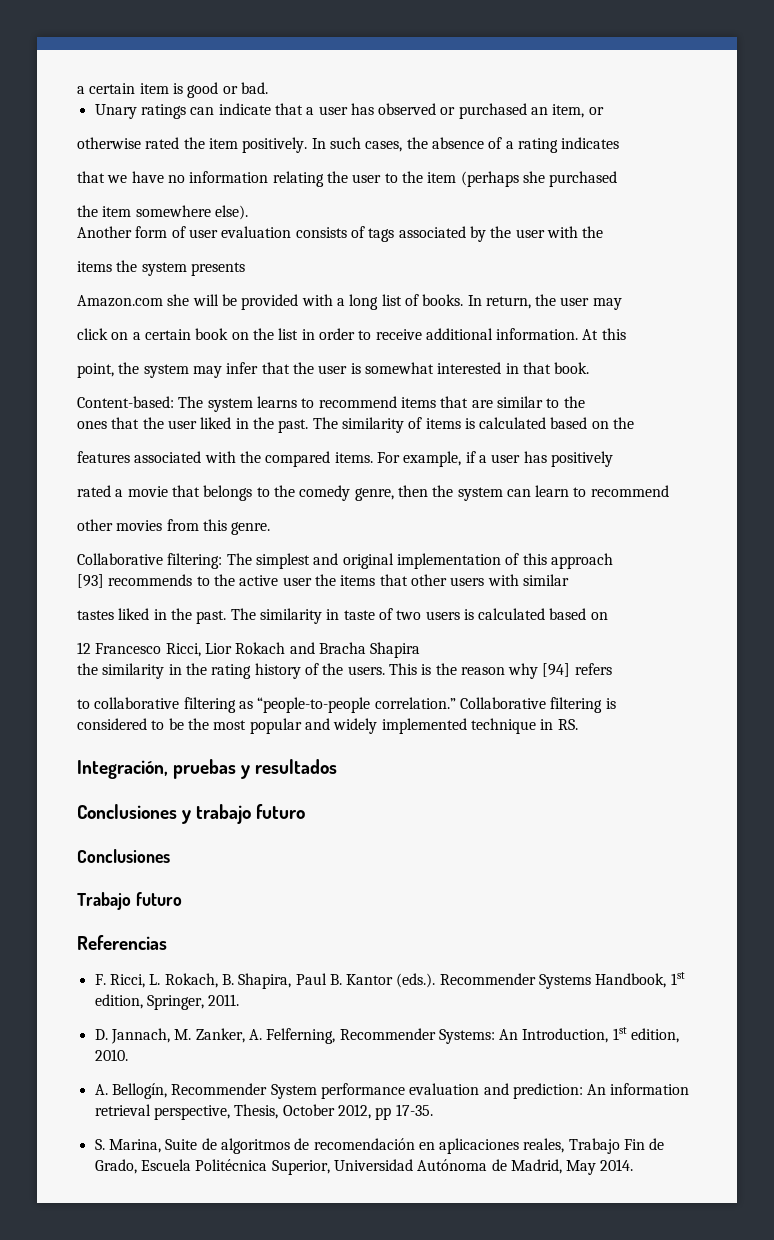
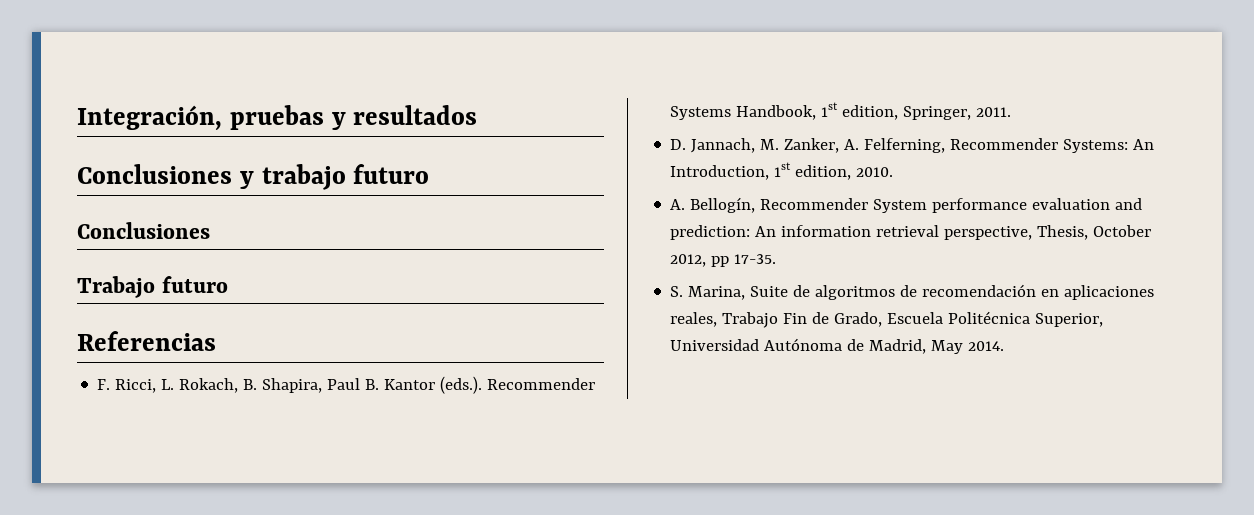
- a certain item is good or bad.
- Unary ratings can indicate that a user has observed or purchased an item, or
- otherwise rated the item positively. In such cases, the absence of a rating indicates
- that we have no information relating the user to the item (perhaps she purchased
- the item somewhere else).
- Another form of user evaluation consists of tags associated by the user with the
- items the system presents
- Amazon.com she will be provided with a long list of books. In return, the user may
- click on a certain book on the list in order to receive additional information. At this
- point, the system may infer that the user is somewhat interested in that book.
- Content-based: The system learns to recommend items that are similar to the
- ones that the user liked in the past. The similarity of items is calculated based on the
- features associated with the compared items. For example, if a user has positively
- rated a movie that belongs to the comedy genre, then the system can learn to recommend
- other movies from this genre.
- Collaborative filtering: The simplest and original implementation of this approach
- [93] recommends to the active user the items that other users with similar
- tastes liked in the past. The similarity in taste of two users is calculated based on
- 12 Francesco Ricci, Lior Rokach and Bracha Shapira
- the similarity in the rating history of the users. This is the reason why [94] refers
- to collaborative filtering as “people-to-people correlation.” Collaborative filtering is
- considered to be the most popular and widely implemented technique in RS.

